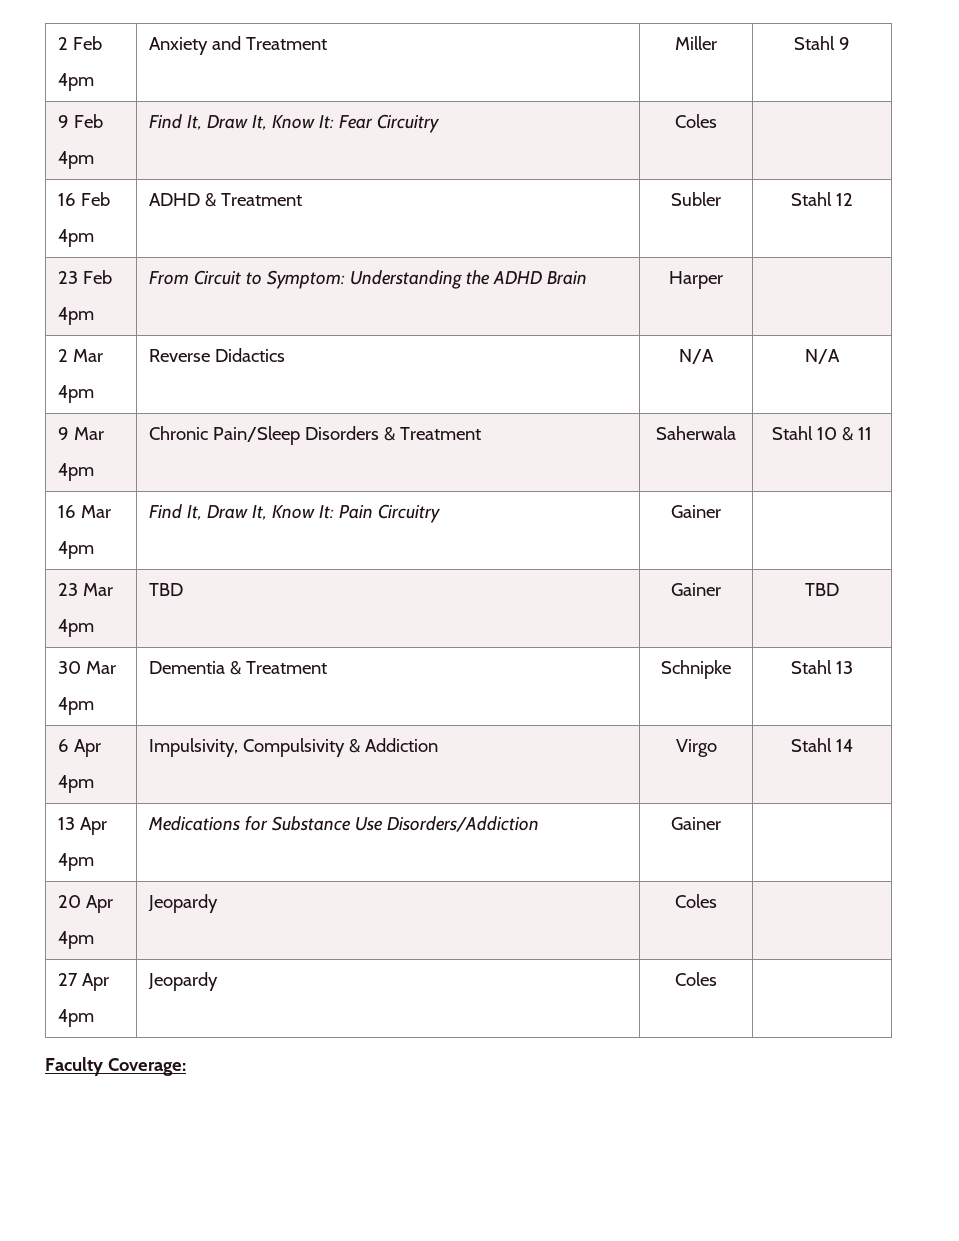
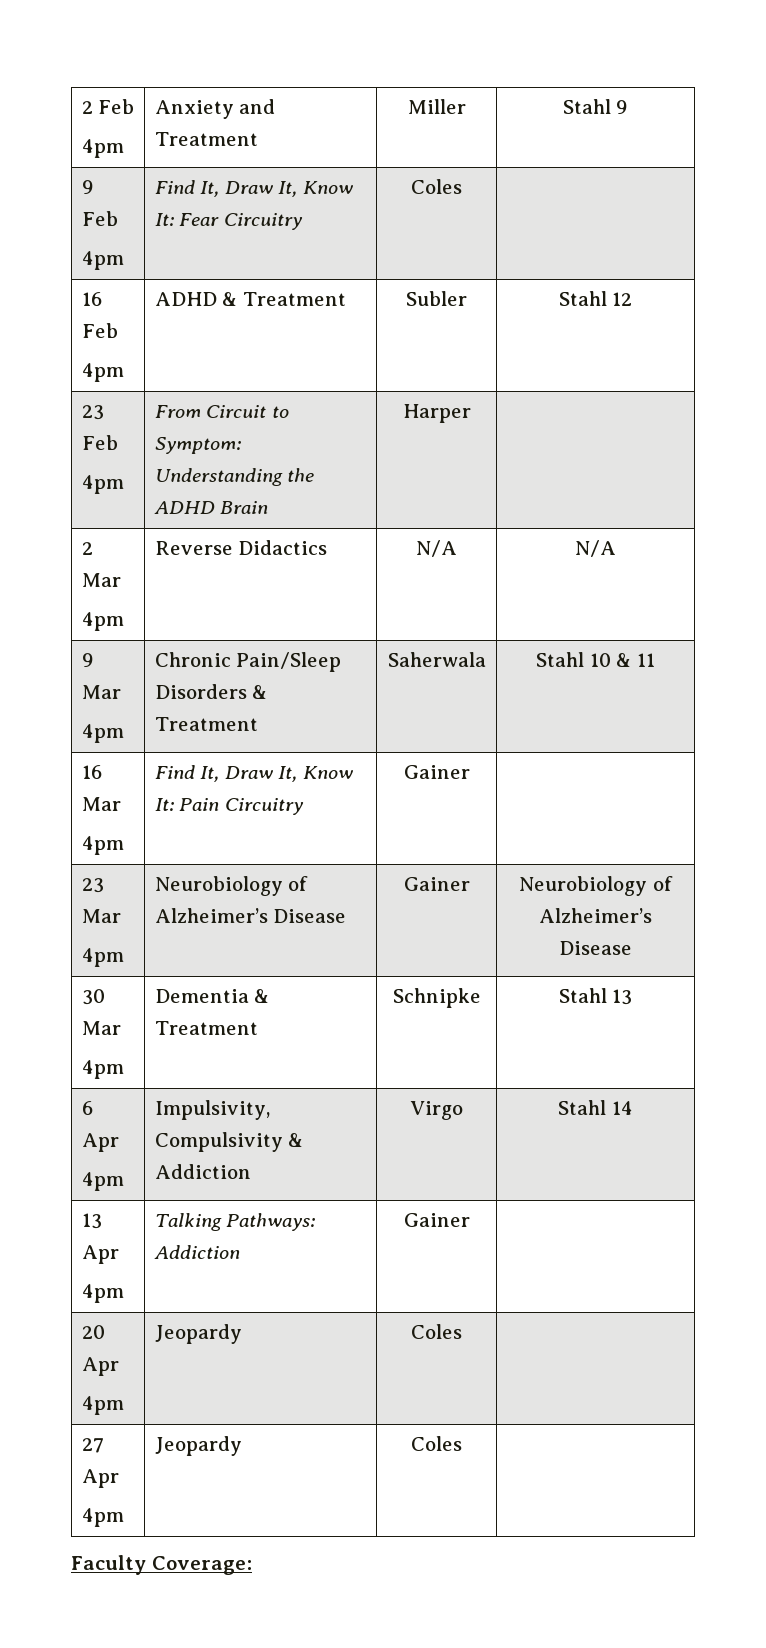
  23 Mar
- 4pm | TBD | Gainer | TBD
+ 4pm | Neurobiology of Alzheimer’s Disease | Gainer | Neurobiology of Alzheimer’s Disease
  13 Apr
- 4pm | Medications for Substance Use Disorders/Addiction | Gainer |
+ 4pm | Talking Pathways: Addiction | Gainer |

